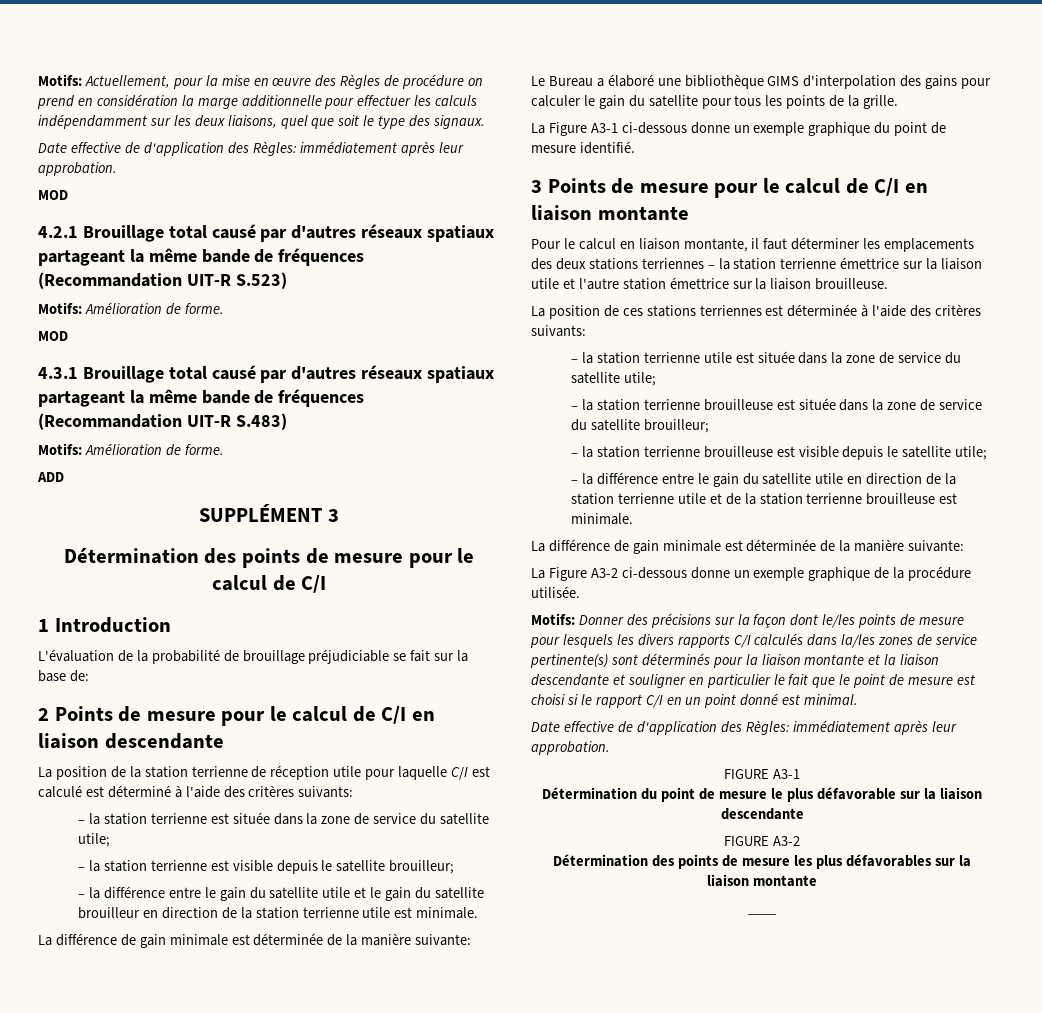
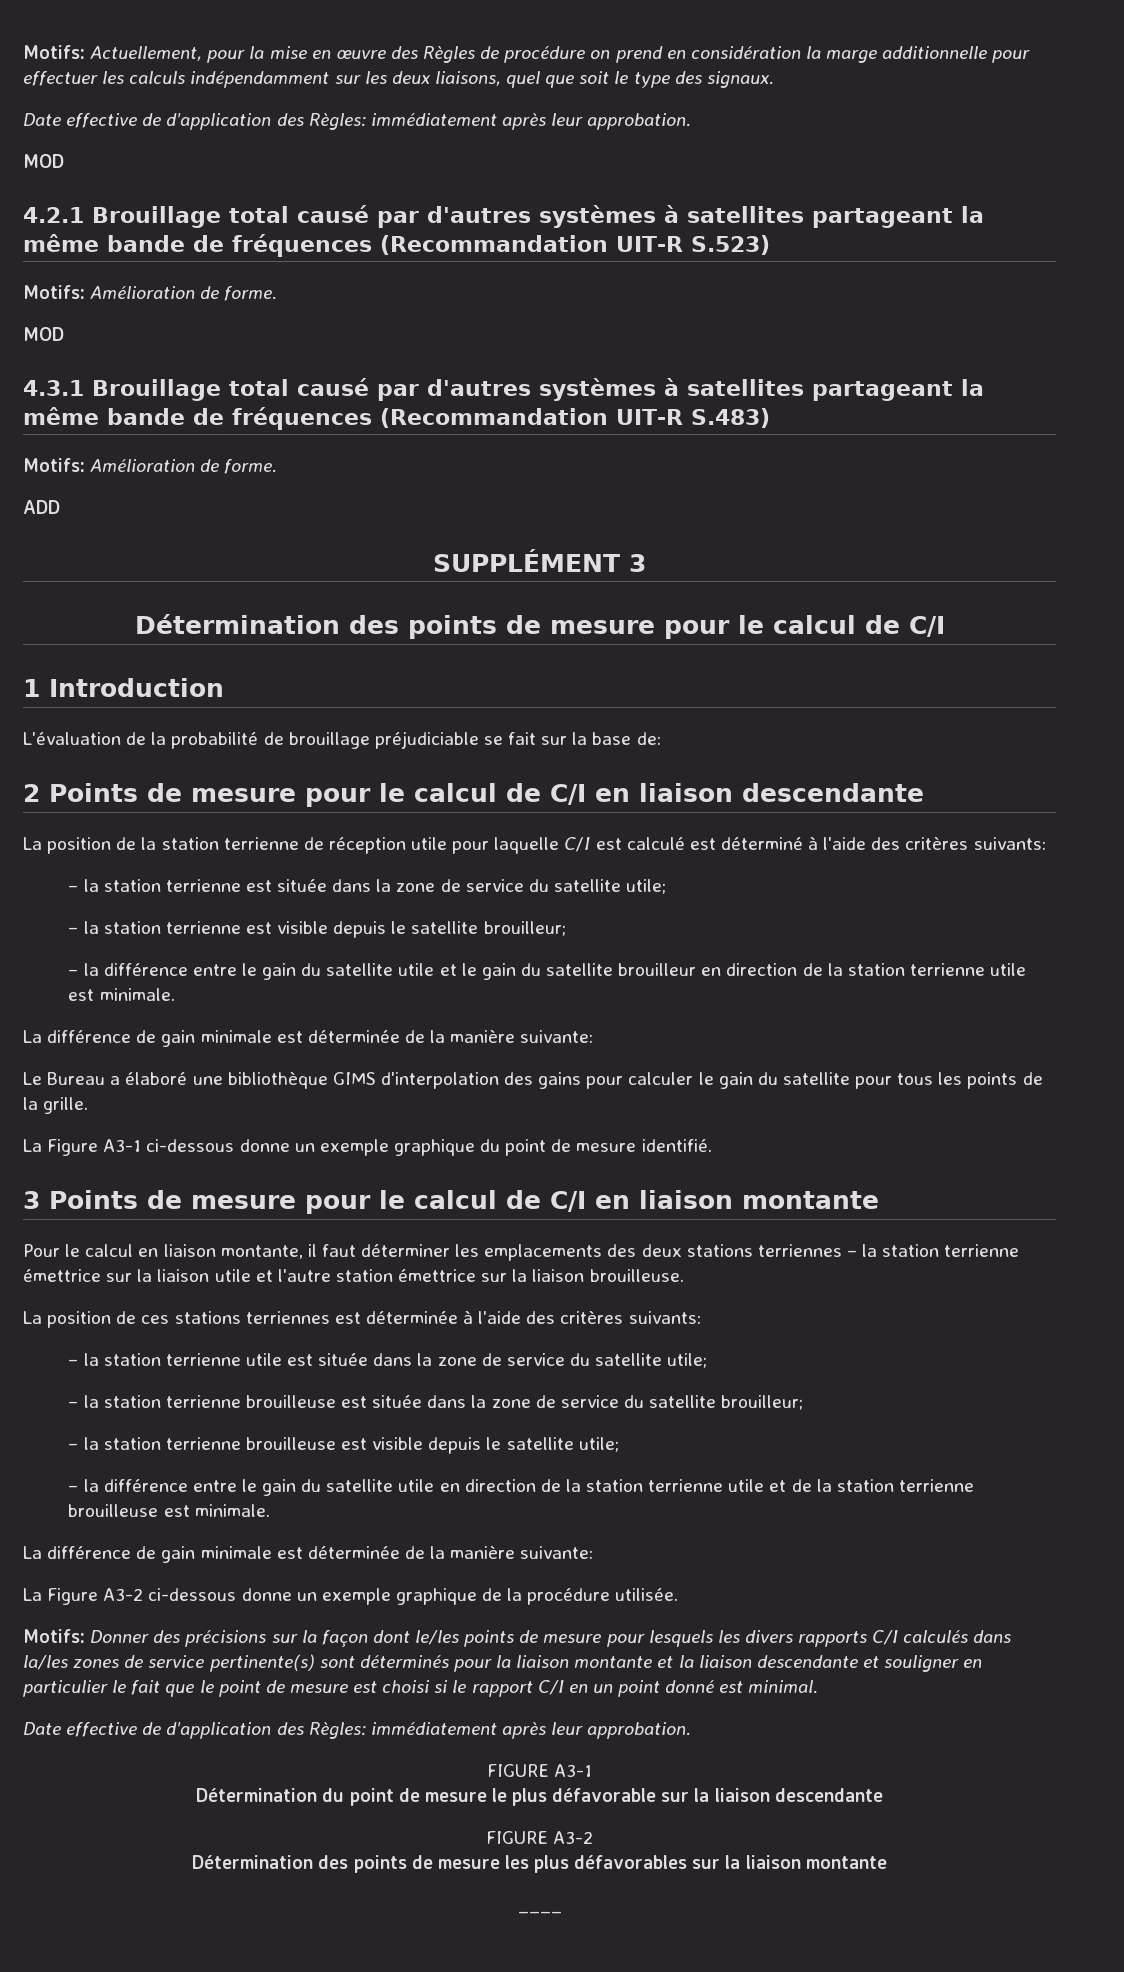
- 4.2.1 Brouillage total causé par d'autres réseaux spatiaux partageant la même bande de fréquences (Recommandation UIT-R S.523)
+ 4.2.1 Brouillage total causé par d'autres systèmes à satellites partageant la même bande de fréquences (Recommandation UIT-R S.523)
- 4.3.1 Brouillage total causé par d'autres réseaux spatiaux partageant la même bande de fréquences (Recommandation UIT-R S.483)
+ 4.3.1 Brouillage total causé par d'autres systèmes à satellites partageant la même bande de fréquences (Recommandation UIT-R S.483)

